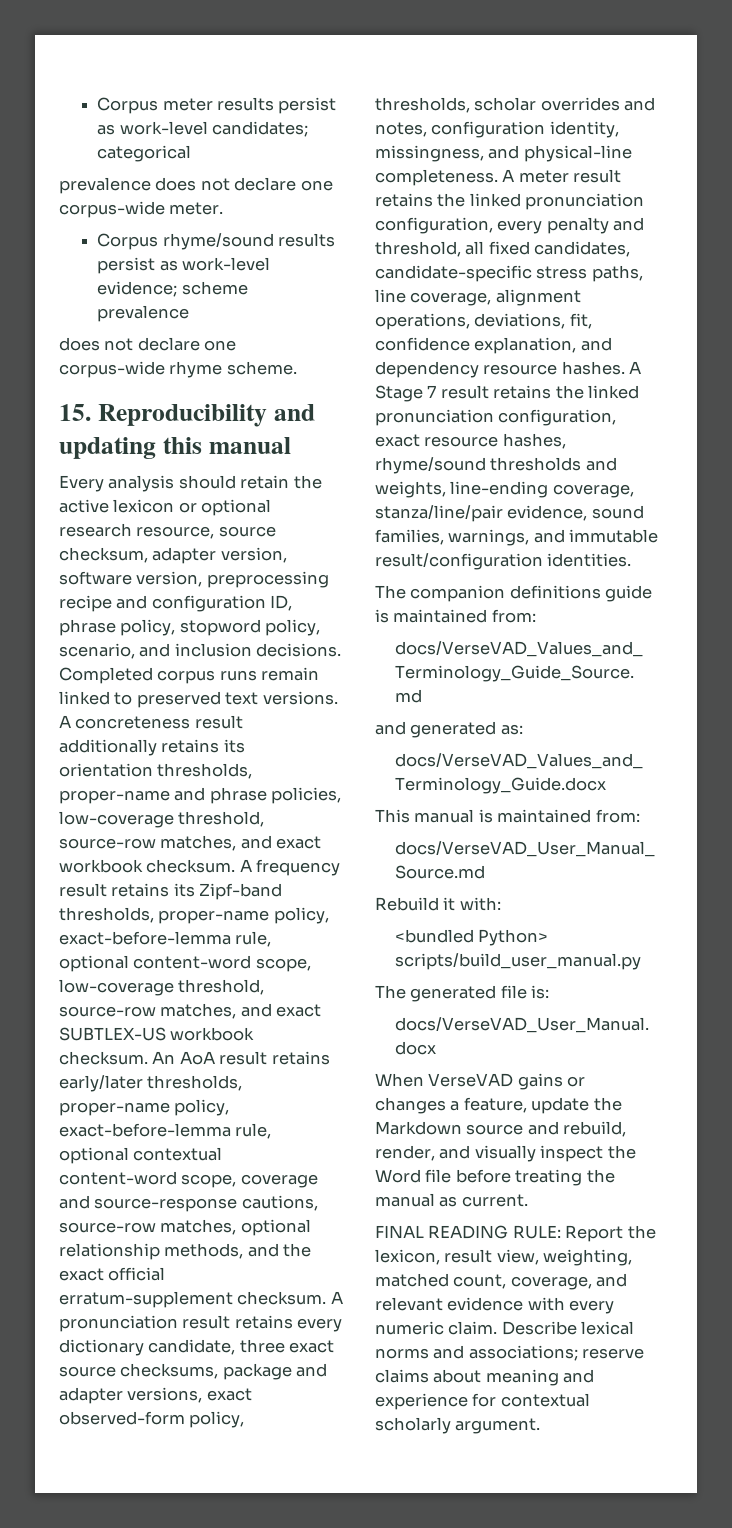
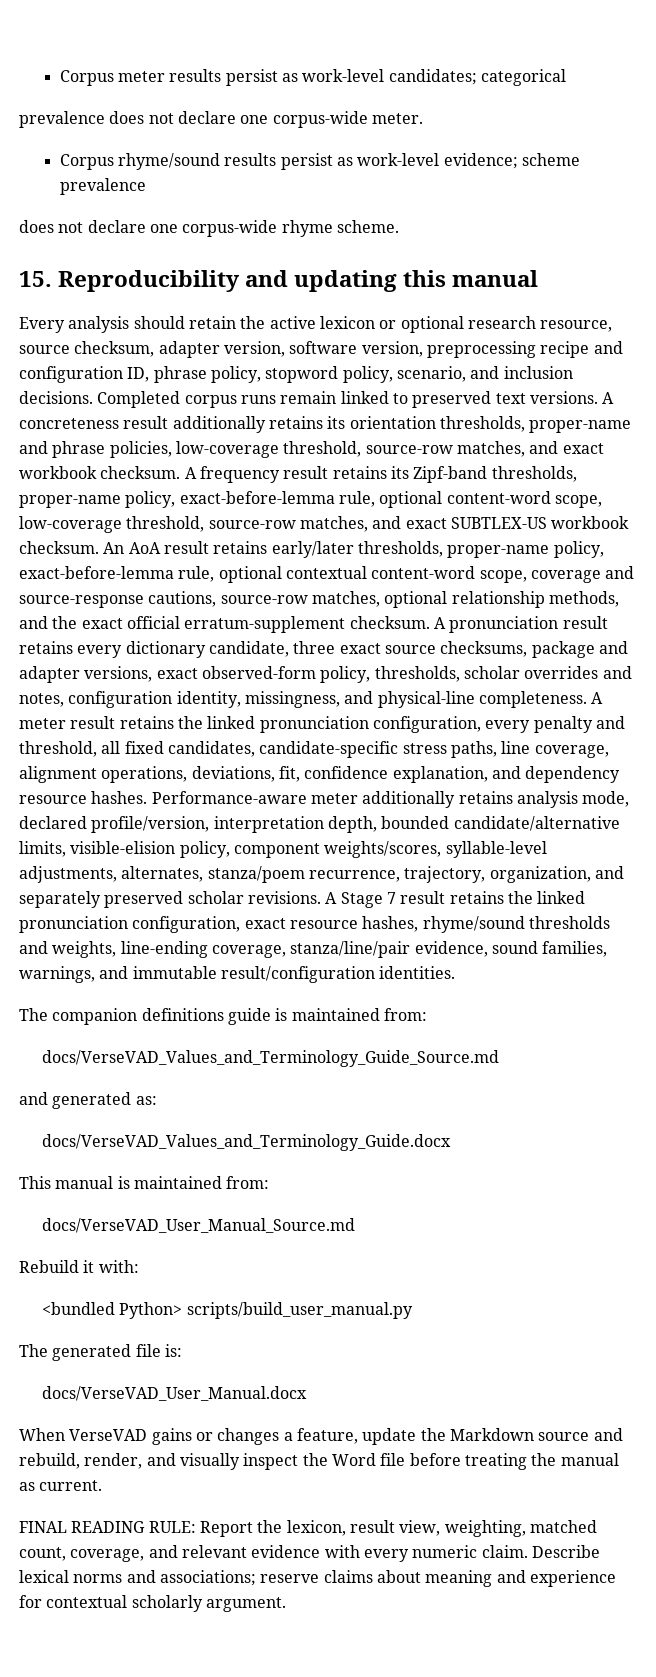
+ Performance-aware meter additionally retains analysis mode, declared profile/version, interpretation depth, bounded candidate/alternative limits, visible-elision policy, component weights/scores, syllable-level adjustments, alternates, stanza/poem recurrence, trajectory, organization, and separately preserved scholar revisions.

